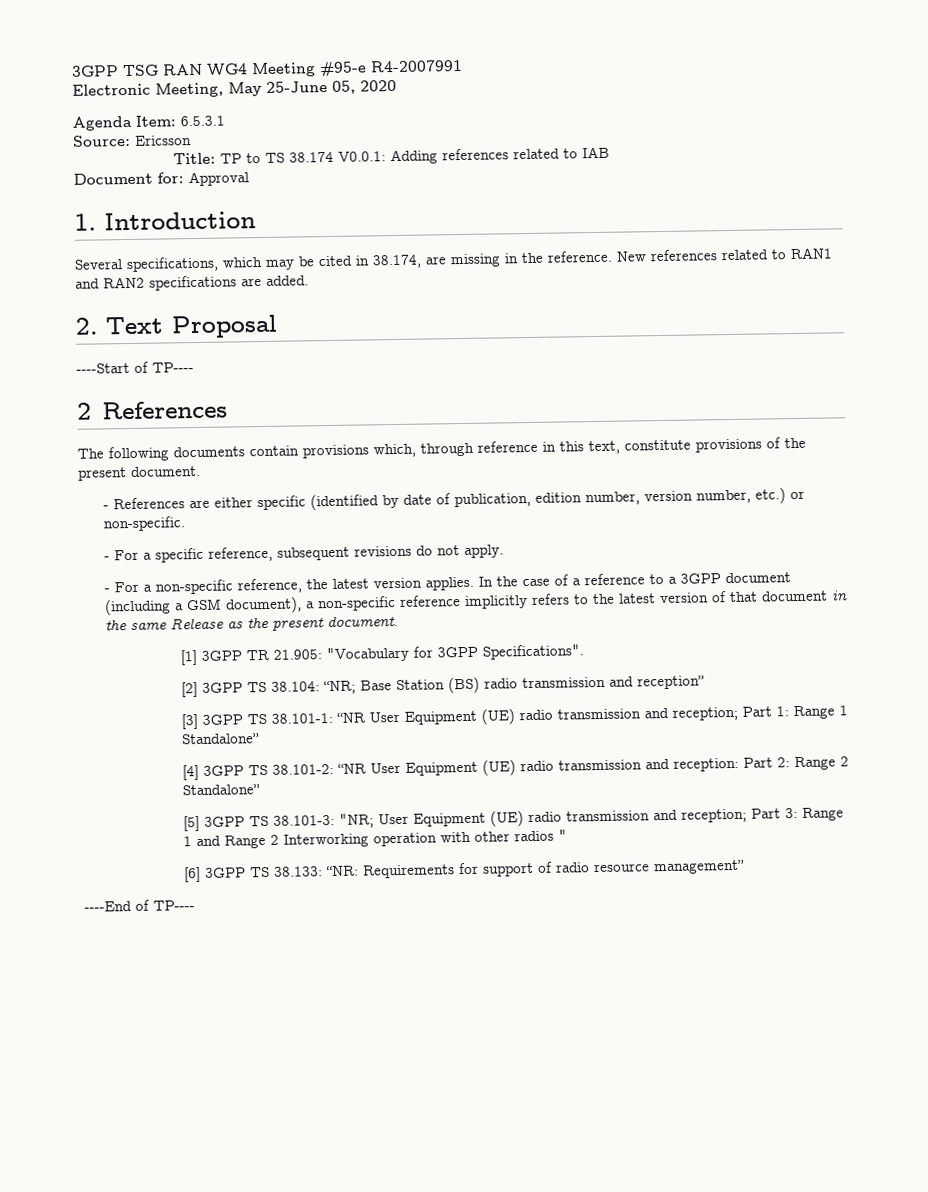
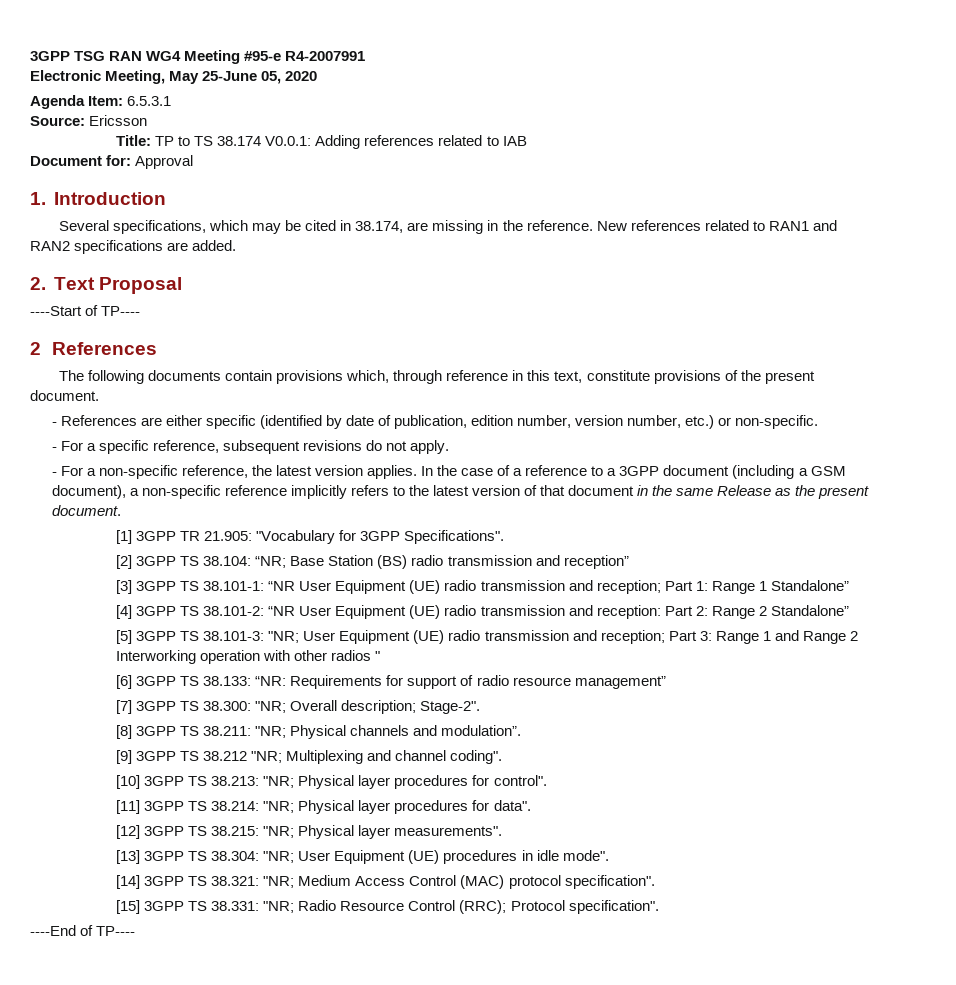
+ [7] 3GPP TS 38.300: "NR; Overall description; Stage-2".
+ [8] 3GPP TS 38.211: "NR; Physical channels and modulation”.
+ [9] 3GPP TS 38.212 "NR; Multiplexing and channel coding".
+ [10] 3GPP TS 38.213: "NR; Physical layer procedures for control".
+ [11] 3GPP TS 38.214: "NR; Physical layer procedures for data".
+ [12] 3GPP TS 38.215: "NR; Physical layer measurements".
+ [13] 3GPP TS 38.304: "NR; User Equipment (UE) procedures in idle mode".
+ [14] 3GPP TS 38.321: "NR; Medium Access Control (MAC) protocol specification".
+ [15] 3GPP TS 38.331: "NR; Radio Resource Control (RRC); Protocol specification".

